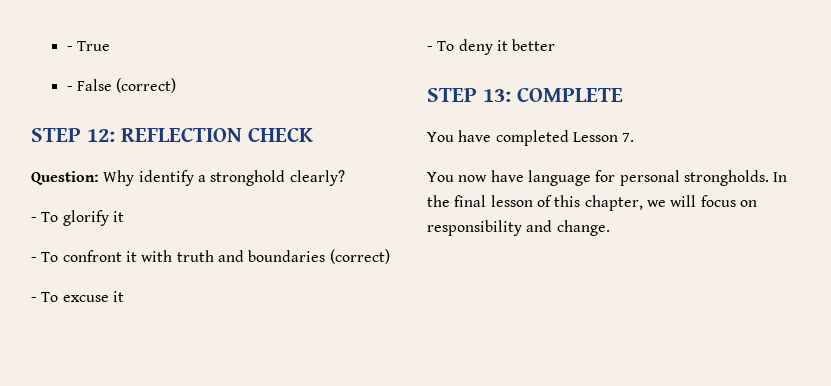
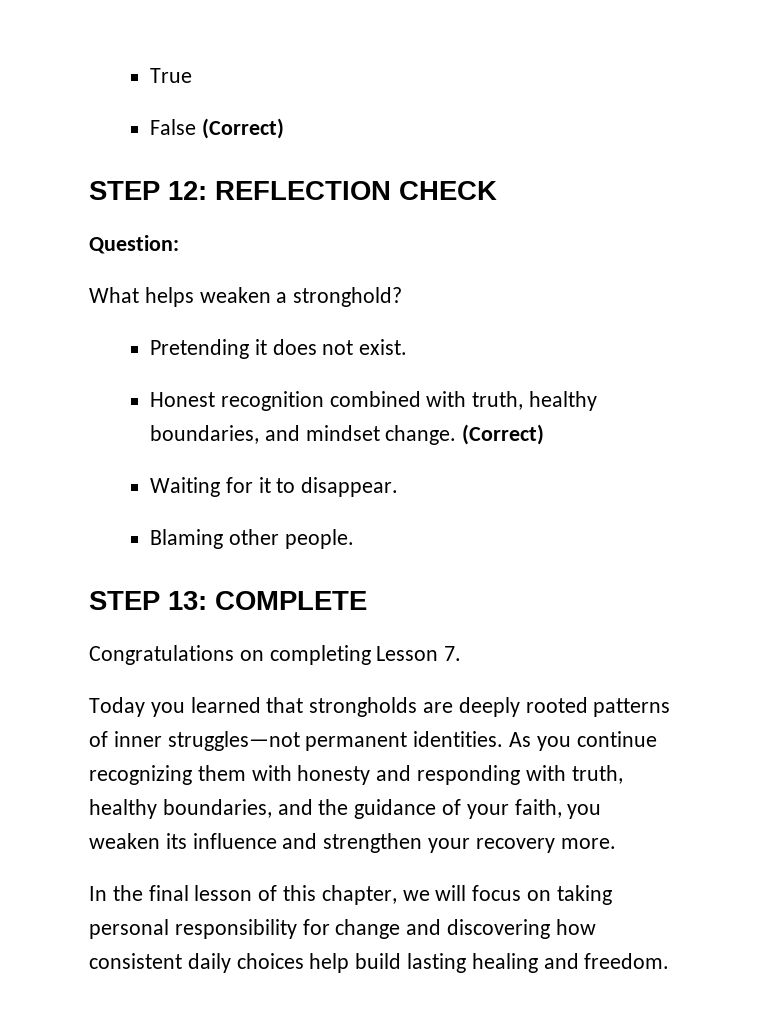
- - True
+ True
- - False (correct)
+ False (Correct)
- Question: Why identify a stronghold clearly?
- - To glorify it
- - To confront it with truth and boundaries (correct)
- - To excuse it
- - To deny it better
+ Question:
+ What helps weaken a stronghold?
+ Pretending it does not exist.
+ Honest recognition combined with truth, healthy boundaries, and mindset change. (Correct)
+ Waiting for it to disappear.
+ Blaming other people.
- You have completed Lesson 7.
+ Congratulations on completing Lesson 7.
- You now have language for personal strongholds. In the final lesson of this chapter, we will focus on responsibility and change.
+ Today you learned that strongholds are deeply rooted patterns of inner struggles—not permanent identities. As you continue recognizing them with honesty and responding with truth, healthy boundaries, and the guidance of your faith, you weaken its influence and strengthen your recovery more.
+ In the final lesson of this chapter, we will focus on taking personal responsibility for change and discovering how consistent daily choices help build lasting healing and freedom.

